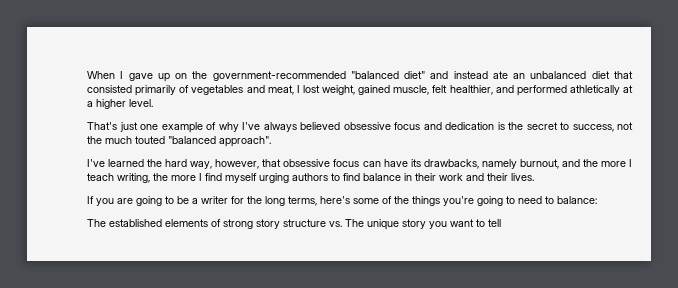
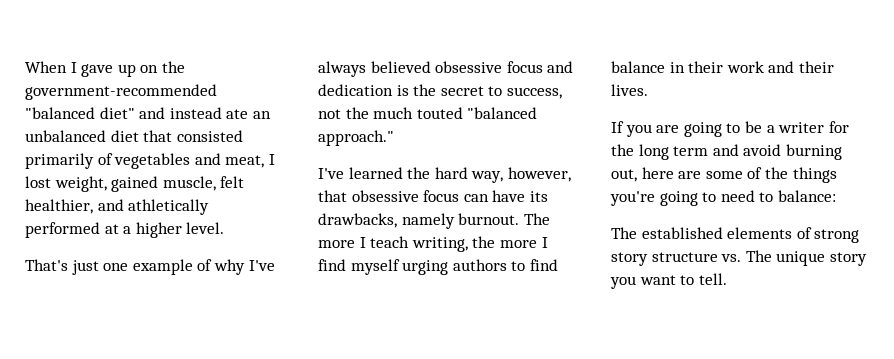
- When I gave up on the government-recommended "balanced diet" and instead ate an unbalanced diet that consisted primarily of vegetables and meat, I lost weight, gained muscle, felt healthier, and performed athletically at a higher level.
+ When I gave up on the government-recommended "balanced diet" and instead ate an unbalanced diet that consisted primarily of vegetables and meat, I lost weight, gained muscle, felt healthier, and athletically performed at a higher level.
- That's just one example of why I've always believed obsessive focus and dedication is the secret to success, not the much touted "balanced approach".
+ That's just one example of why I've always believed obsessive focus and dedication is the secret to success, not the much touted "balanced approach."
- I've learned the hard way, however, that obsessive focus can have its drawbacks, namely burnout, and the more I teach writing, the more I find myself urging authors to find balance in their work and their lives.
+ I've learned the hard way, however, that obsessive focus can have its drawbacks, namely burnout. The more I teach writing, the more I find myself urging authors to find balance in their work and their lives.
- If you are going to be a writer for the long terms, here's some of the things you're going to need to balance:
+ If you are going to be a writer for the long term and avoid burning out, here are some of the things you're going to need to balance:
- The established elements of strong story structure vs. The unique story you want to tell
+ The established elements of strong story structure vs. The unique story you want to tell.

